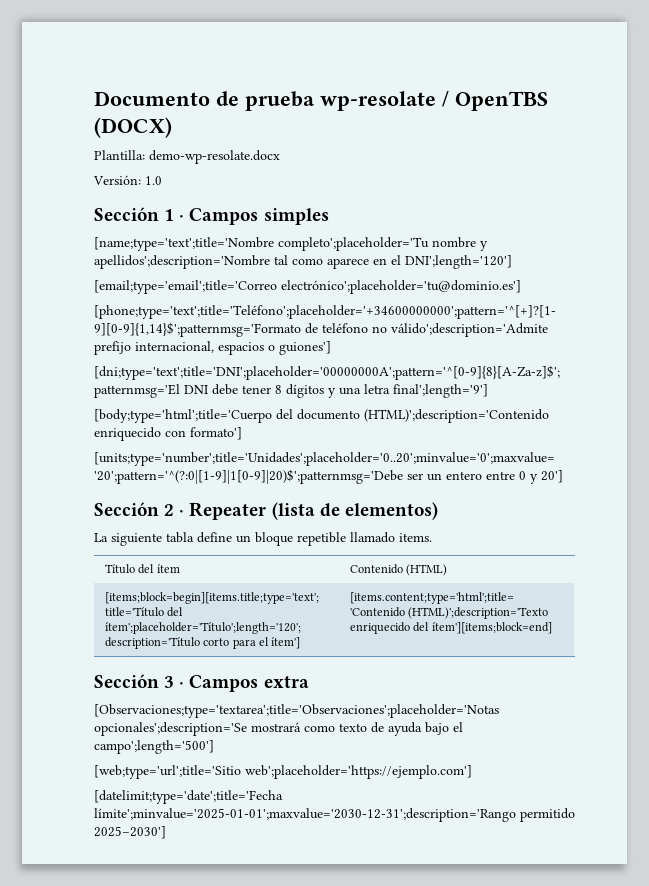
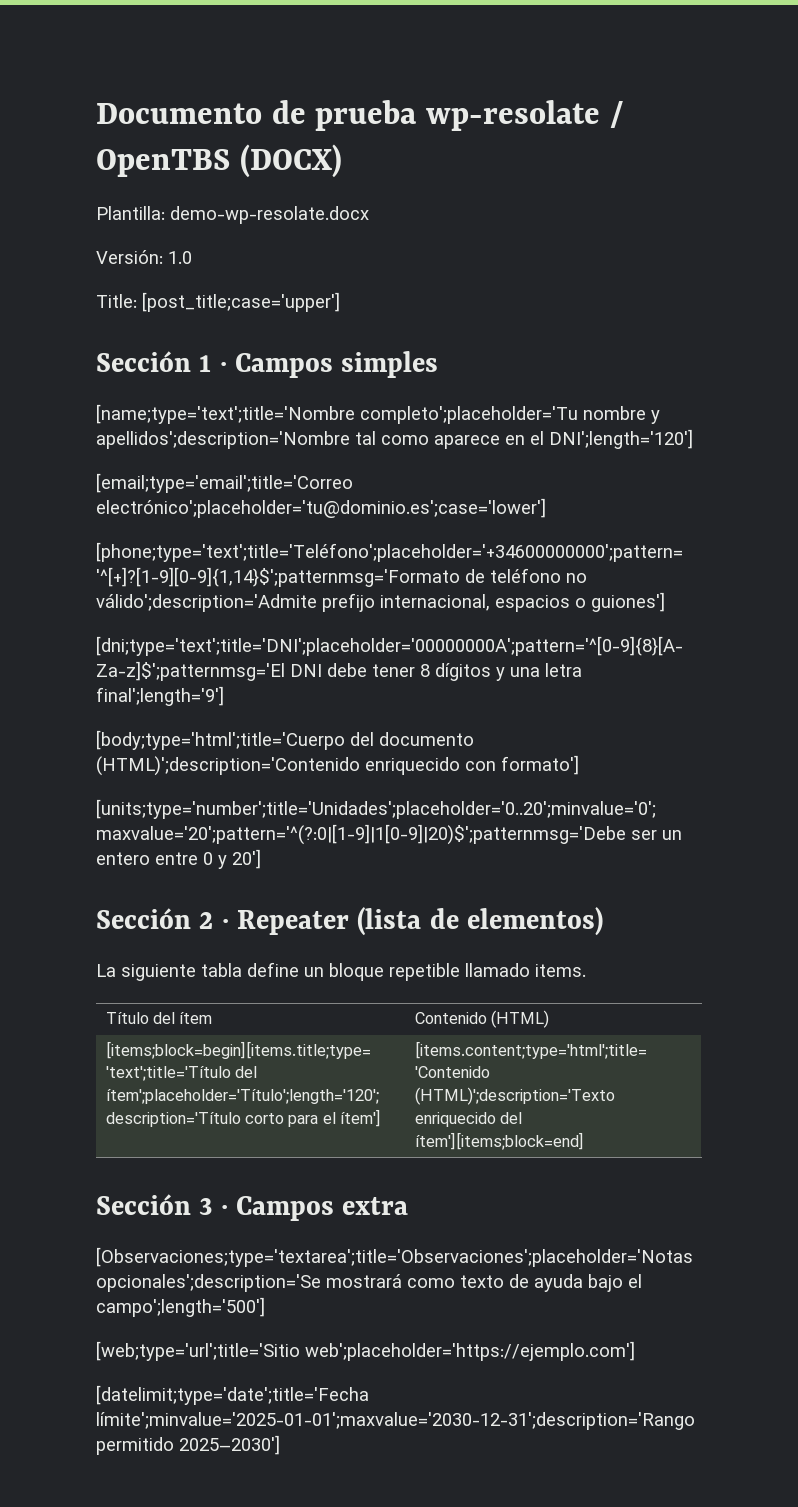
+ Title: [post_title;case='upper']
- [email;type='email';title='Correo electrónico';placeholder='tu@dominio.es']
+ [email;type='email';title='Correo electrónico';placeholder='tu@dominio.es';case='lower']

